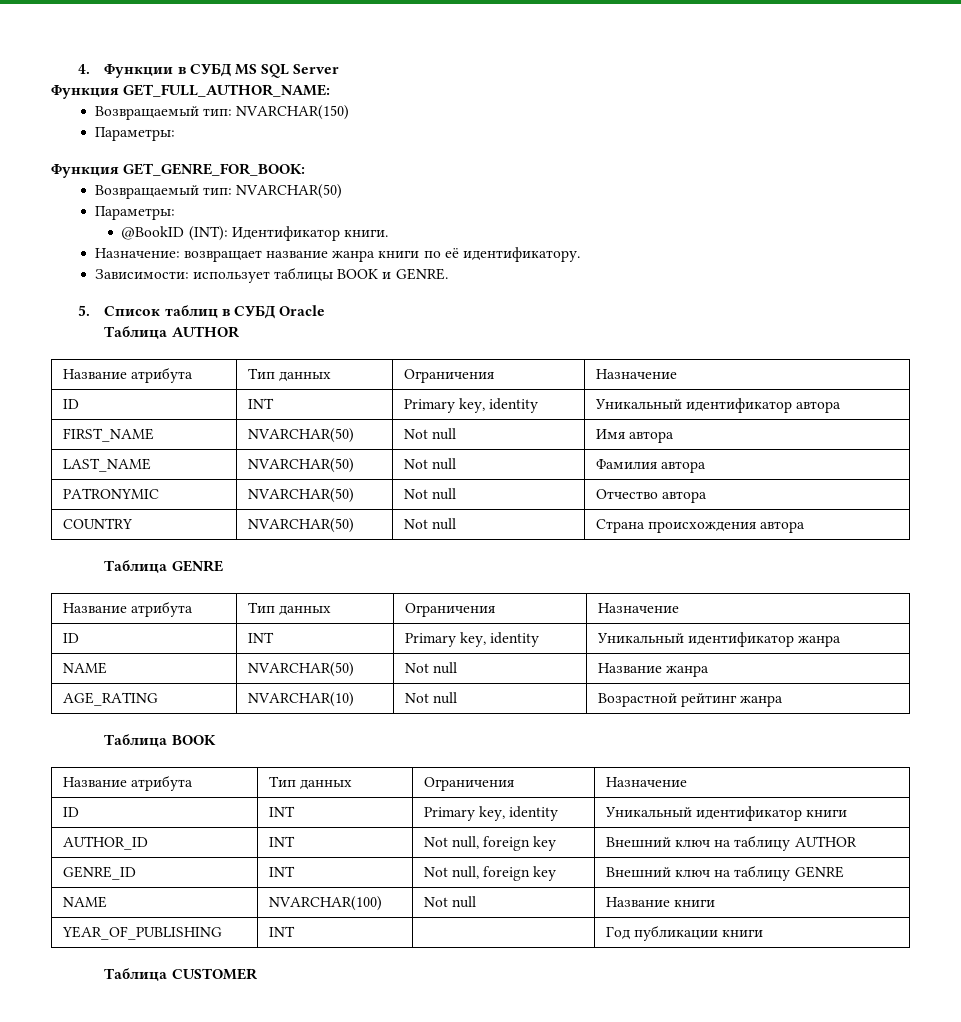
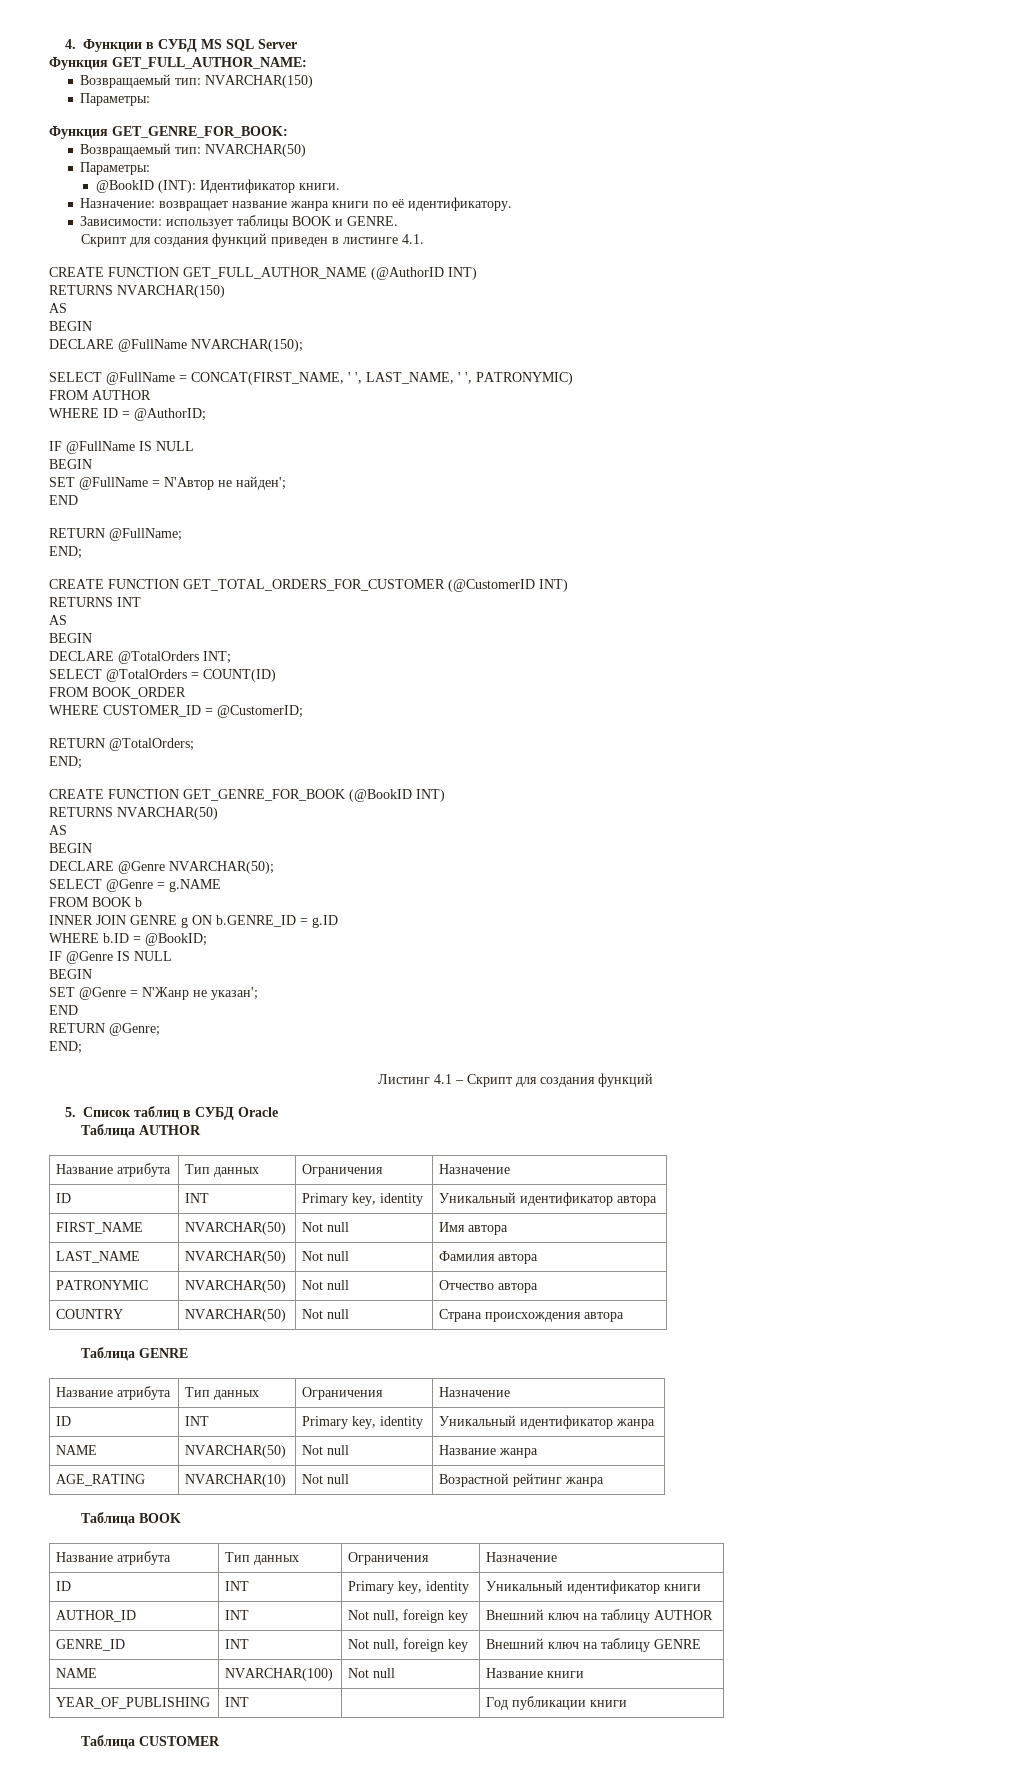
+ Скрипт для создания функций приведен в листинге 4.1.
+ CREATE FUNCTION GET_FULL_AUTHOR_NAME (@AuthorID INT)
+ RETURNS NVARCHAR(150)
+ AS
+ BEGIN
+ DECLARE @FullName NVARCHAR(150);
+ SELECT @FullName = CONCAT(FIRST_NAME, ' ', LAST_NAME, ' ', PATRONYMIC)
+ FROM AUTHOR
+ WHERE ID = @AuthorID;
+ IF @FullName IS NULL
+ BEGIN
+ SET @FullName = N'Автор не найден';
+ END
+ RETURN @FullName;
+ END;
+ CREATE FUNCTION GET_TOTAL_ORDERS_FOR_CUSTOMER (@CustomerID INT)
+ RETURNS INT
+ AS
+ BEGIN
+ DECLARE @TotalOrders INT;
+ SELECT @TotalOrders = COUNT(ID)
+ FROM BOOK_ORDER
+ WHERE CUSTOMER_ID = @CustomerID;
+ RETURN @TotalOrders;
+ END;
+ CREATE FUNCTION GET_GENRE_FOR_BOOK (@BookID INT)
+ RETURNS NVARCHAR(50)
+ AS
+ BEGIN
+ DECLARE @Genre NVARCHAR(50);
+ SELECT @Genre = g.NAME
+ FROM BOOK b
+ INNER JOIN GENRE g ON b.GENRE_ID = g.ID
+ WHERE b.ID = @BookID;
+ IF @Genre IS NULL
+ BEGIN
+ SET @Genre = N'Жанр не указан';
+ END
+ RETURN @Genre;
+ END;
+ Листинг 4.1 – Скрипт для создания функций

